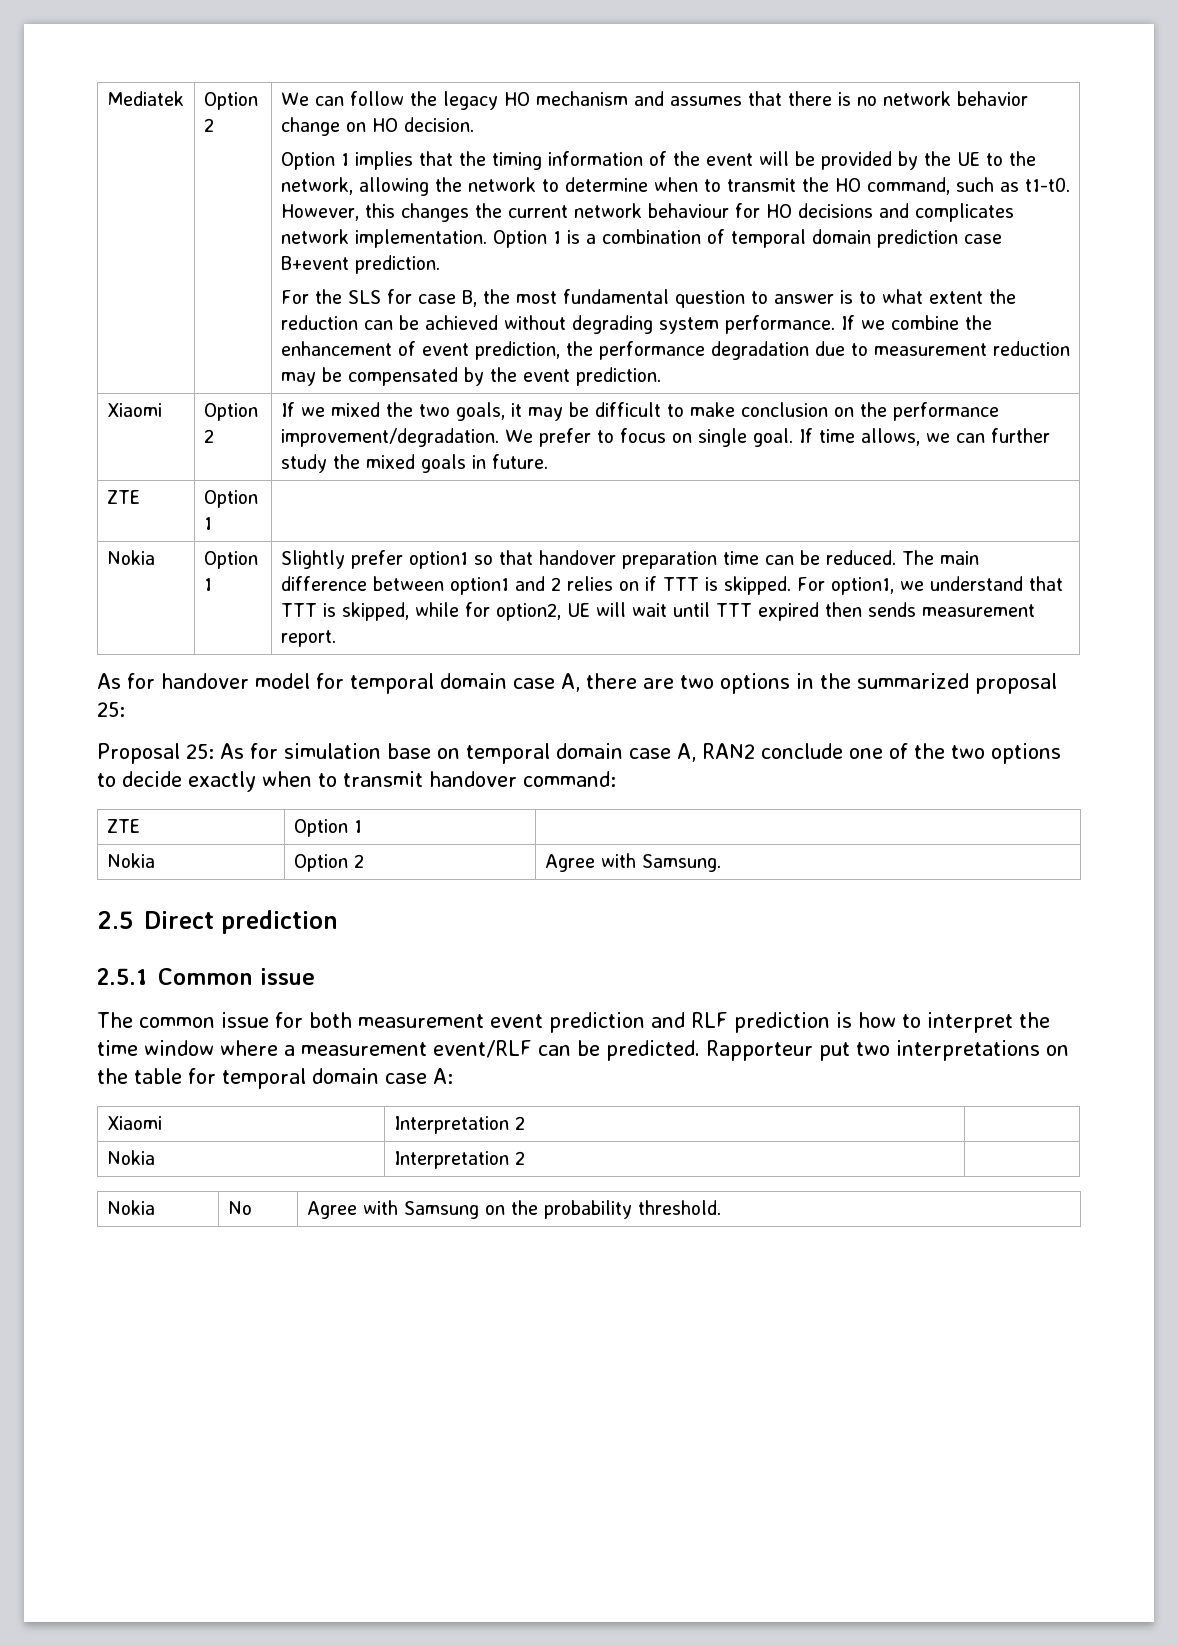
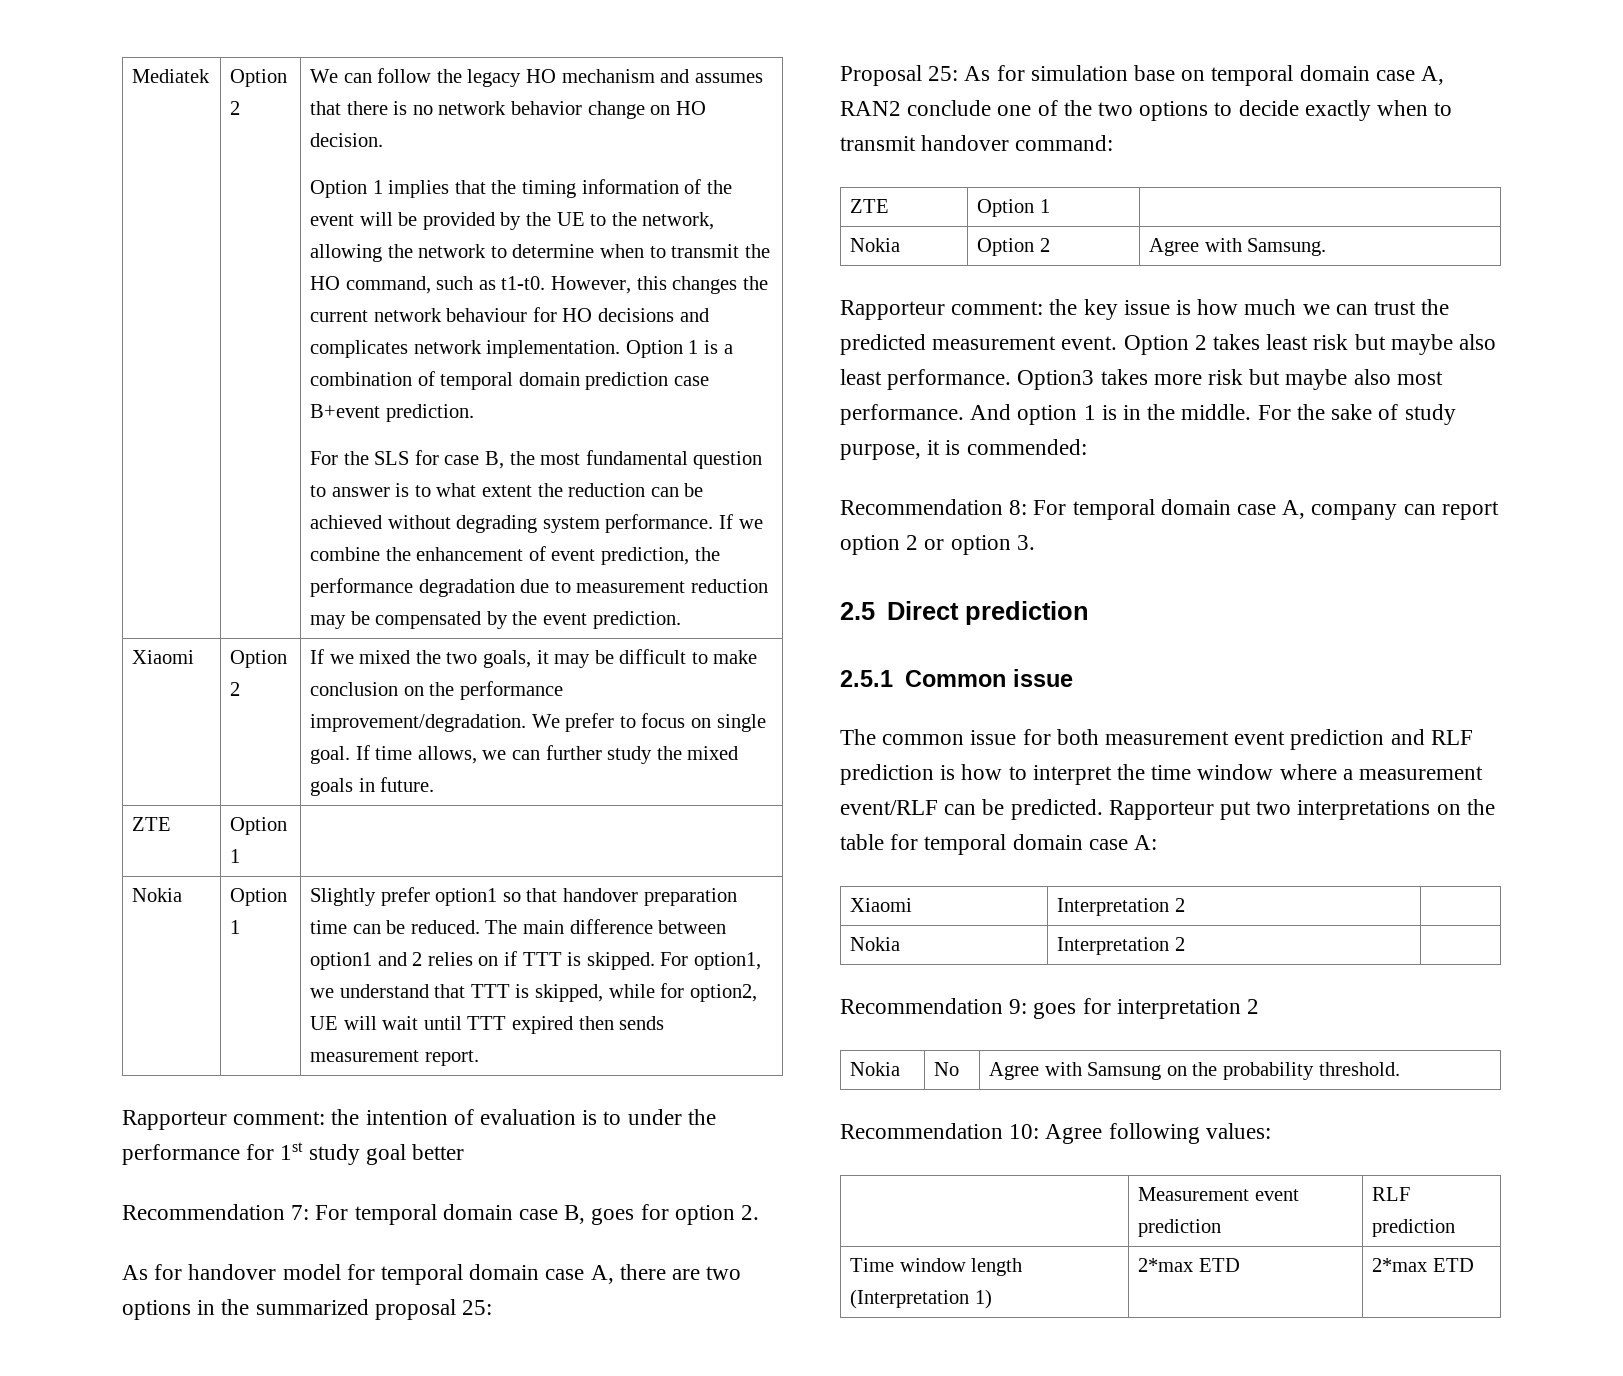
+ Rapporteur comment: the intention of evaluation is to under the performance for 1st study goal better
+ Recommendation 7: For temporal domain case B, goes for option 2.
+ Rapporteur comment: the key issue is how much we can trust the predicted measurement event. Option 2 takes least risk but maybe also least performance. Option3 takes more risk but maybe also most performance. And option 1 is in the middle. For the sake of study purpose, it is commended:
+ Recommendation 8: For temporal domain case A, company can report option 2 or option 3.
+ Recommendation 9: goes for interpretation 2
+ Recommendation 10: Agree following values:
+ | Measurement event prediction | RLF prediction
+ Time window length (Interpretation 1) | 2*max ETD | 2*max ETD

